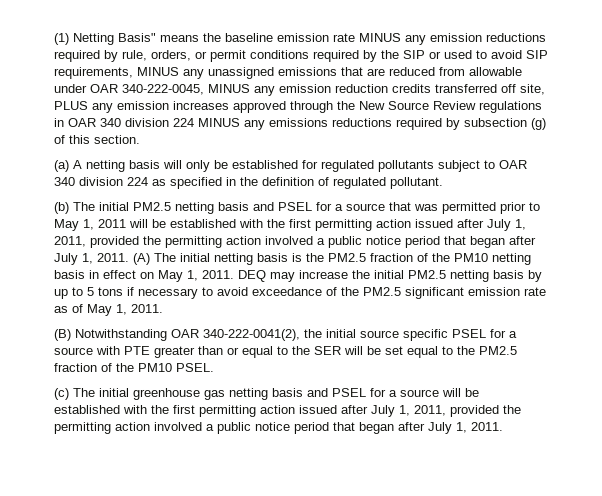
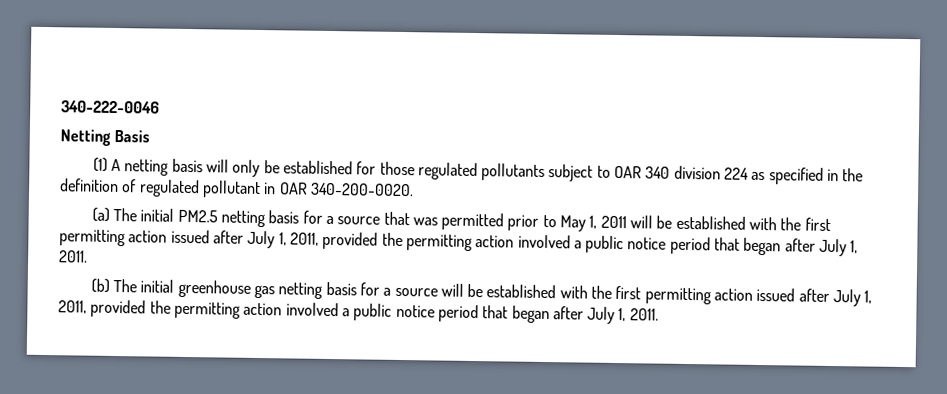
- (1) Netting Basis" means the baseline emission rate MINUS any emission reductions required by rule, orders, or permit conditions required by the SIP or used to avoid SIP requirements, MINUS any unassigned emissions that are reduced from allowable under OAR 340-222-0045, MINUS any emission reduction credits transferred off site, PLUS any emission increases approved through the New Source Review regulations in OAR 340 division 224 MINUS any emissions reductions required by subsection (g) of this section.
- (a) A netting basis will only be established for regulated pollutants subject to OAR 340 division 224 as specified in the definition of regulated pollutant.
- (b) The initial PM2.5 netting basis and PSEL for a source that was permitted prior to May 1, 2011 will be established with the first permitting action issued after July 1, 2011, provided the permitting action involved a public notice period that began after July 1, 2011. (A) The initial netting basis is the PM2.5 fraction of the PM10 netting basis in effect on May 1, 2011. DEQ may increase the initial PM2.5 netting basis by up to 5 tons if necessary to avoid exceedance of the PM2.5 significant emission rate as of May 1, 2011.
- (B) Notwithstanding OAR 340-222-0041(2), the initial source specific PSEL for a source with PTE greater than or equal to the SER will be set equal to the PM2.5 fraction of the PM10 PSEL.
- (c) The initial greenhouse gas netting basis and PSEL for a source will be established with the first permitting action issued after July 1, 2011, provided the permitting action involved a public notice period that began after July 1, 2011.
+ 340-222-0046
+ Netting Basis
+ (1) A netting basis will only be established for those regulated pollutants subject to OAR 340 division 224 as specified in the definition of regulated pollutant in OAR 340-200-0020.
+ (a) The initial PM2.5 netting basis for a source that was permitted prior to May 1, 2011 will be established with the first permitting action issued after July 1, 2011, provided the permitting action involved a public notice period that began after July 1, 2011.
+ (b) The initial greenhouse gas netting basis for a source will be established with the first permitting action issued after July 1, 2011, provided the permitting action involved a public notice period that began after July 1, 2011.

